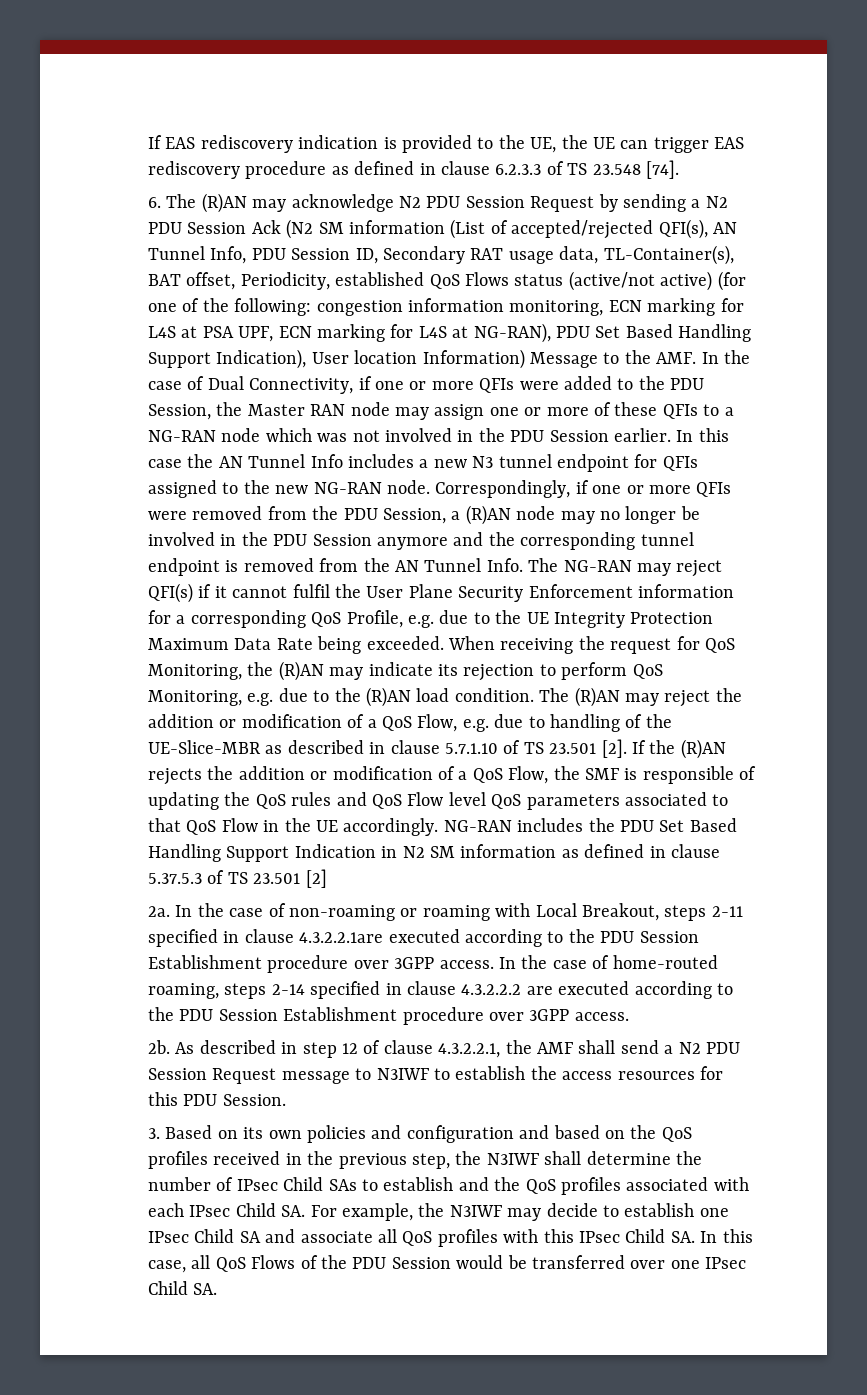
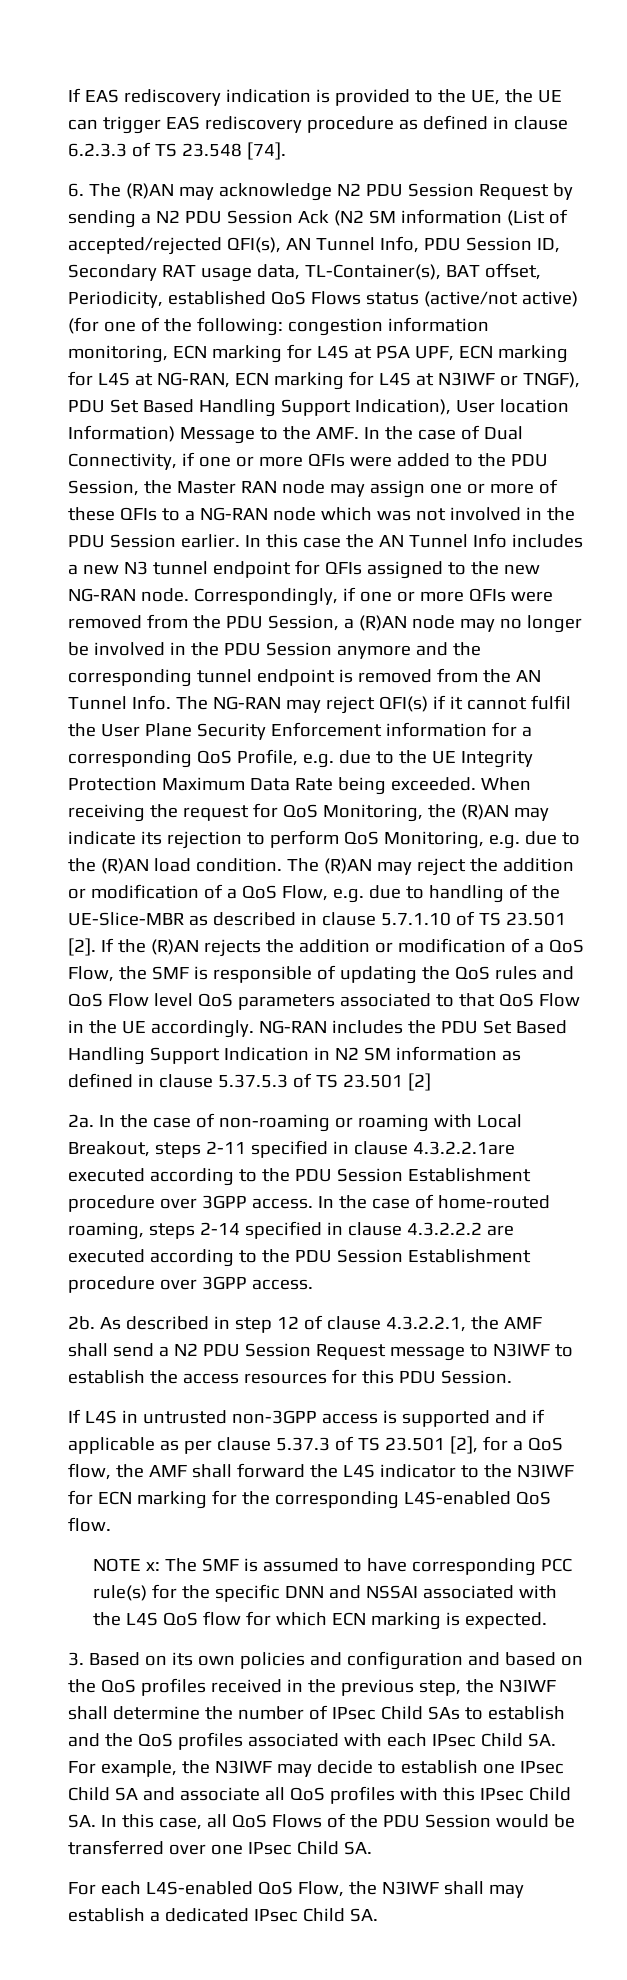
- congestion information monitoring, ECN marking for L4S at PSA UPF, ECN marking for L4S at NG-RAN), PDU Set Based Handling Support Indication), User location Information) Message to the AMF. In the case of Dual Connectivity, if one or more QFIs were added to the PDU Session, the Master RAN node may assign one or more of these QFIs to a NG-RAN node which was not involved in the PDU Session earlier.
+ congestion information monitoring, ECN marking for L4S at PSA UPF, ECN marking for L4S at NG-RAN, ECN marking for L4S at N3IWF or TNGF), PDU Set Based Handling Support Indication), User location Information) Message to the AMF. In the case of Dual Connectivity, if one or more QFIs were added to the PDU Session, the Master RAN node may assign one or more of these QFIs to a NG-RAN node which was not involved in the PDU Session earlier.
+ If L4S in untrusted non-3GPP access is supported and if applicable as per clause 5.37.3 of TS 23.501 [2], for a QoS flow, the AMF shall forward the L4S indicator to the N3IWF for ECN marking for the corresponding L4S-enabled QoS flow.
+ NOTE x: The SMF is assumed to have corresponding PCC rule(s) for the specific DNN and NSSAI associated with the L4S QoS flow for which ECN marking is expected.
+ For each L4S-enabled QoS Flow, the N3IWF shall may establish a dedicated IPsec Child SA.

